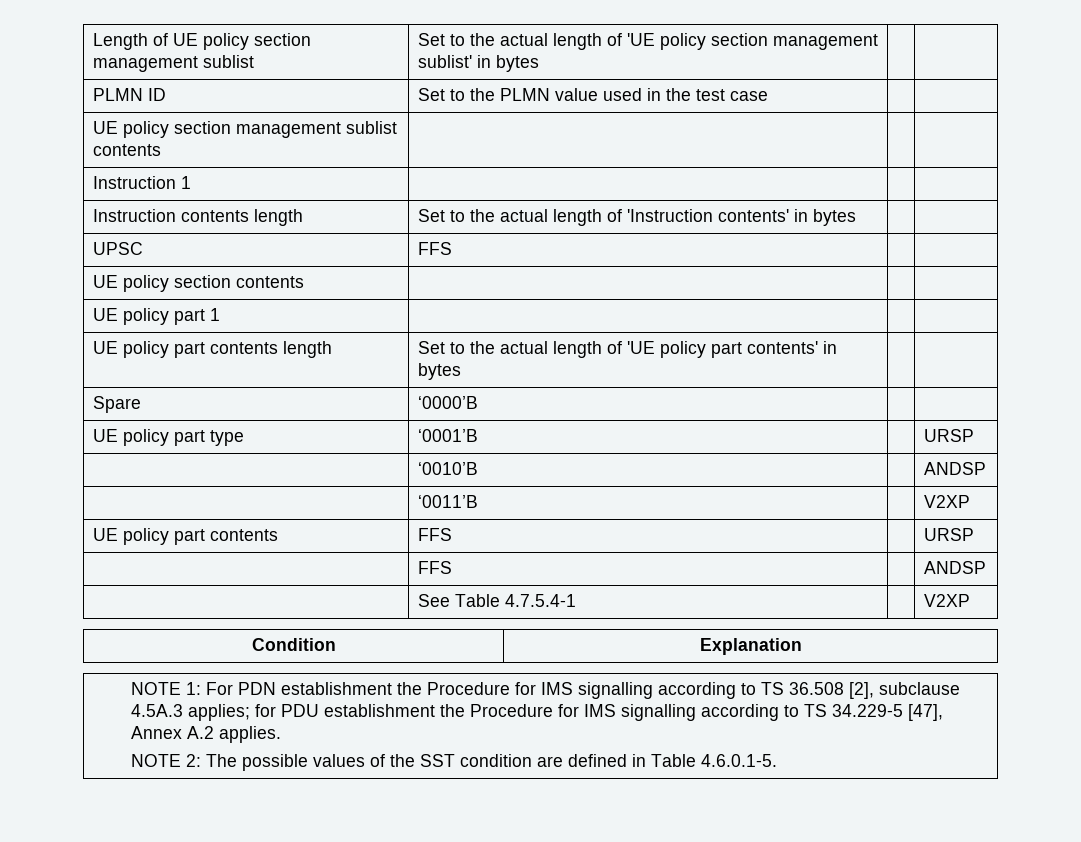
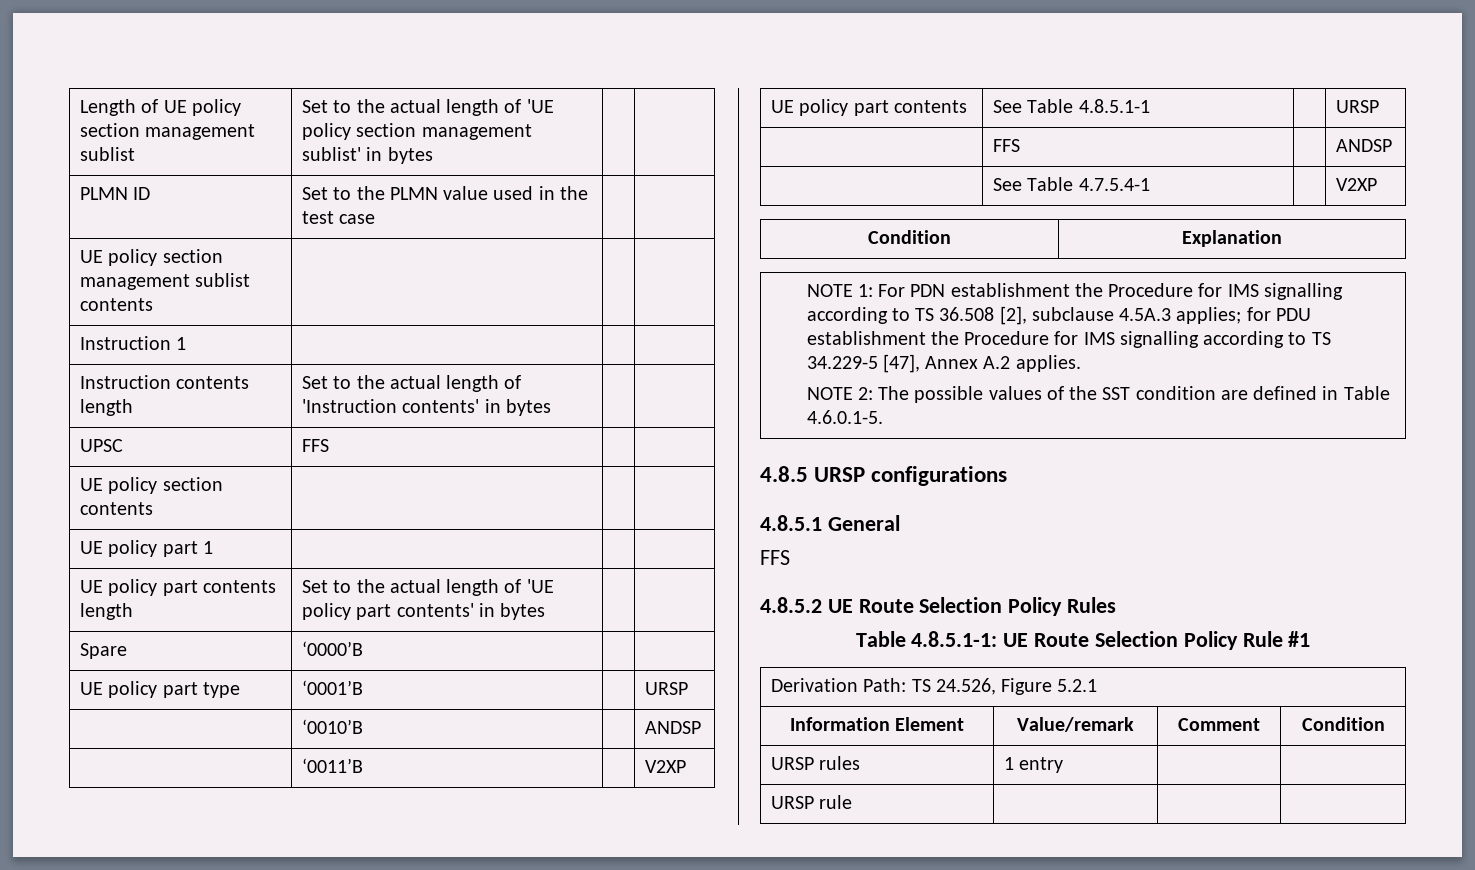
- UE policy part contents | FFS | | URSP
+ UE policy part contents | See Table 4.8.5.1-1 | | URSP
+ 4.8.5 URSP configurations
+ 4.8.5.1 General
+ FFS
+ 4.8.5.2 UE Route Selection Policy Rules
+ Table 4.8.5.1-1: UE Route Selection Policy Rule #1
+ Derivation Path: TS 24.526, Figure 5.2.1
+ Information Element | Value/remark | Comment | Condition
+ URSP rules | 1 entry | |
+ URSP rule | | |

